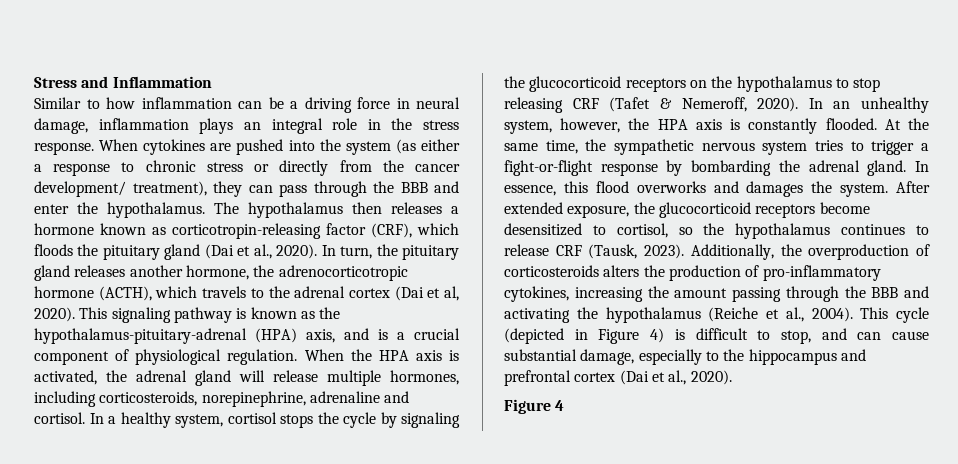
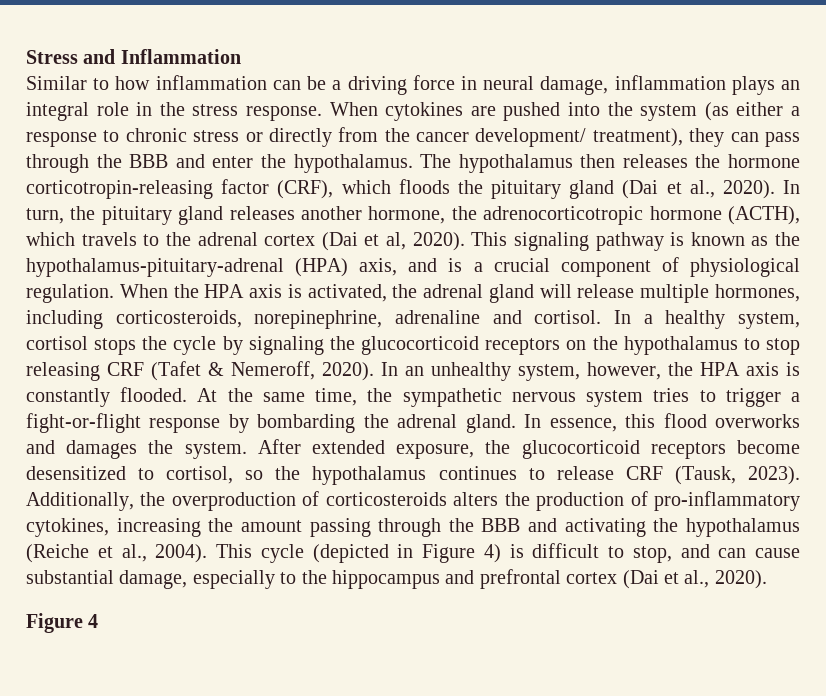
- The hypothalamus then releases a hormone known as corticotropin-releasing factor (CRF), which floods the pituitary gland (Dai et al., 2020).
+ The hypothalamus then releases the hormone corticotropin-releasing factor (CRF), which floods the pituitary gland (Dai et al., 2020).

